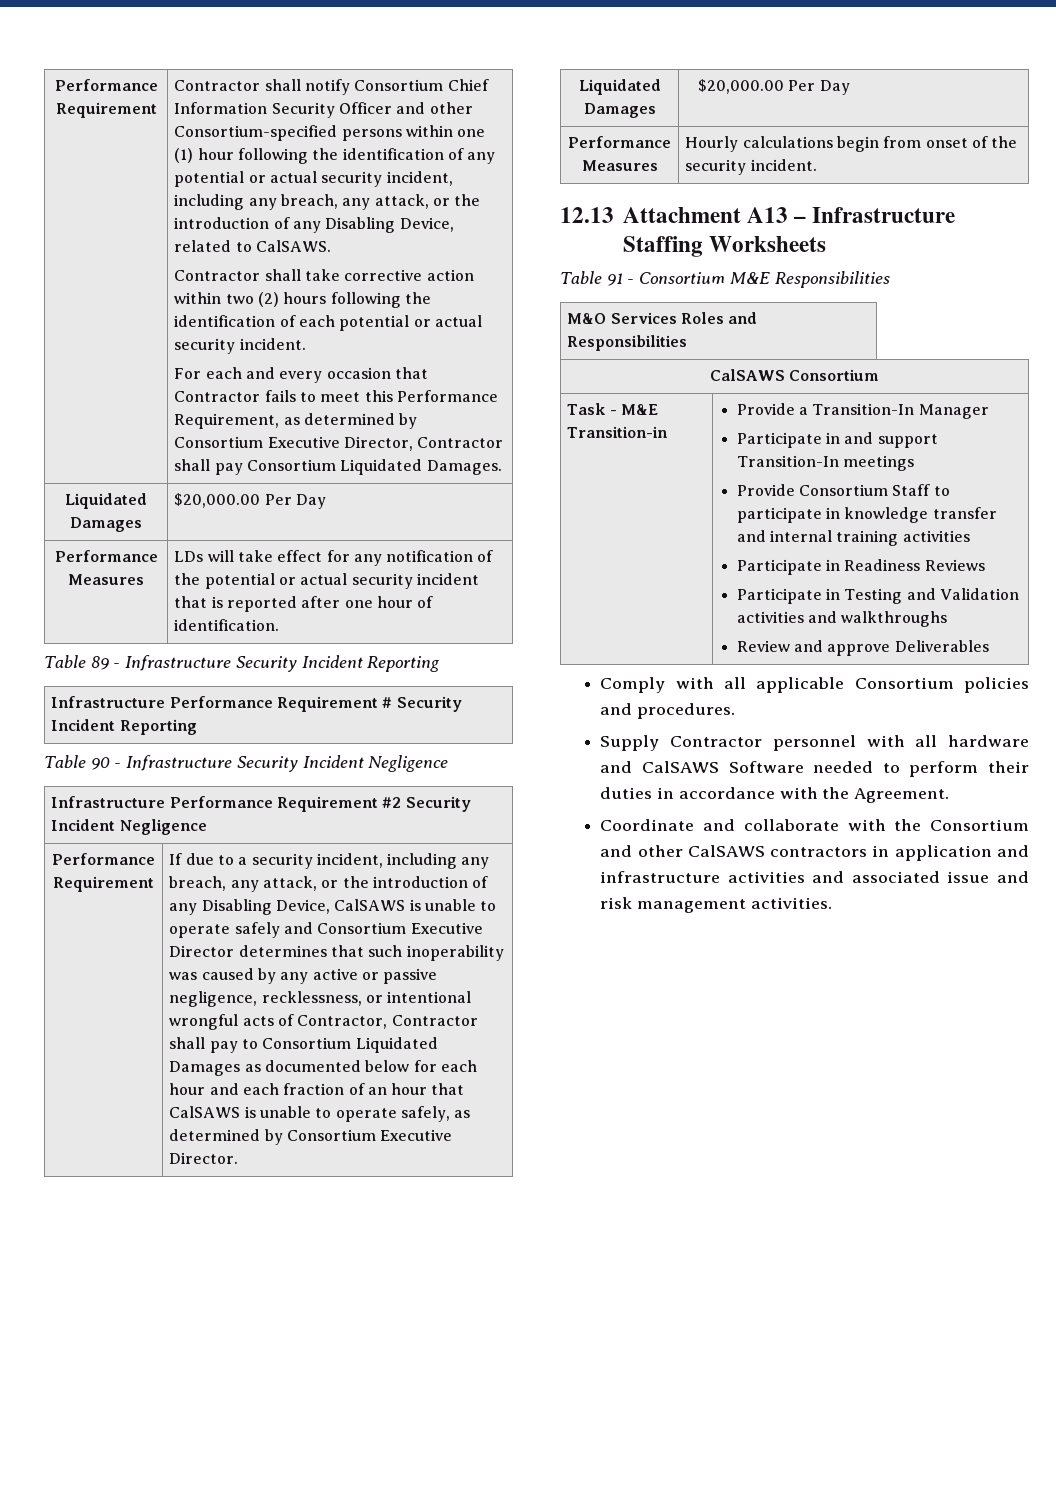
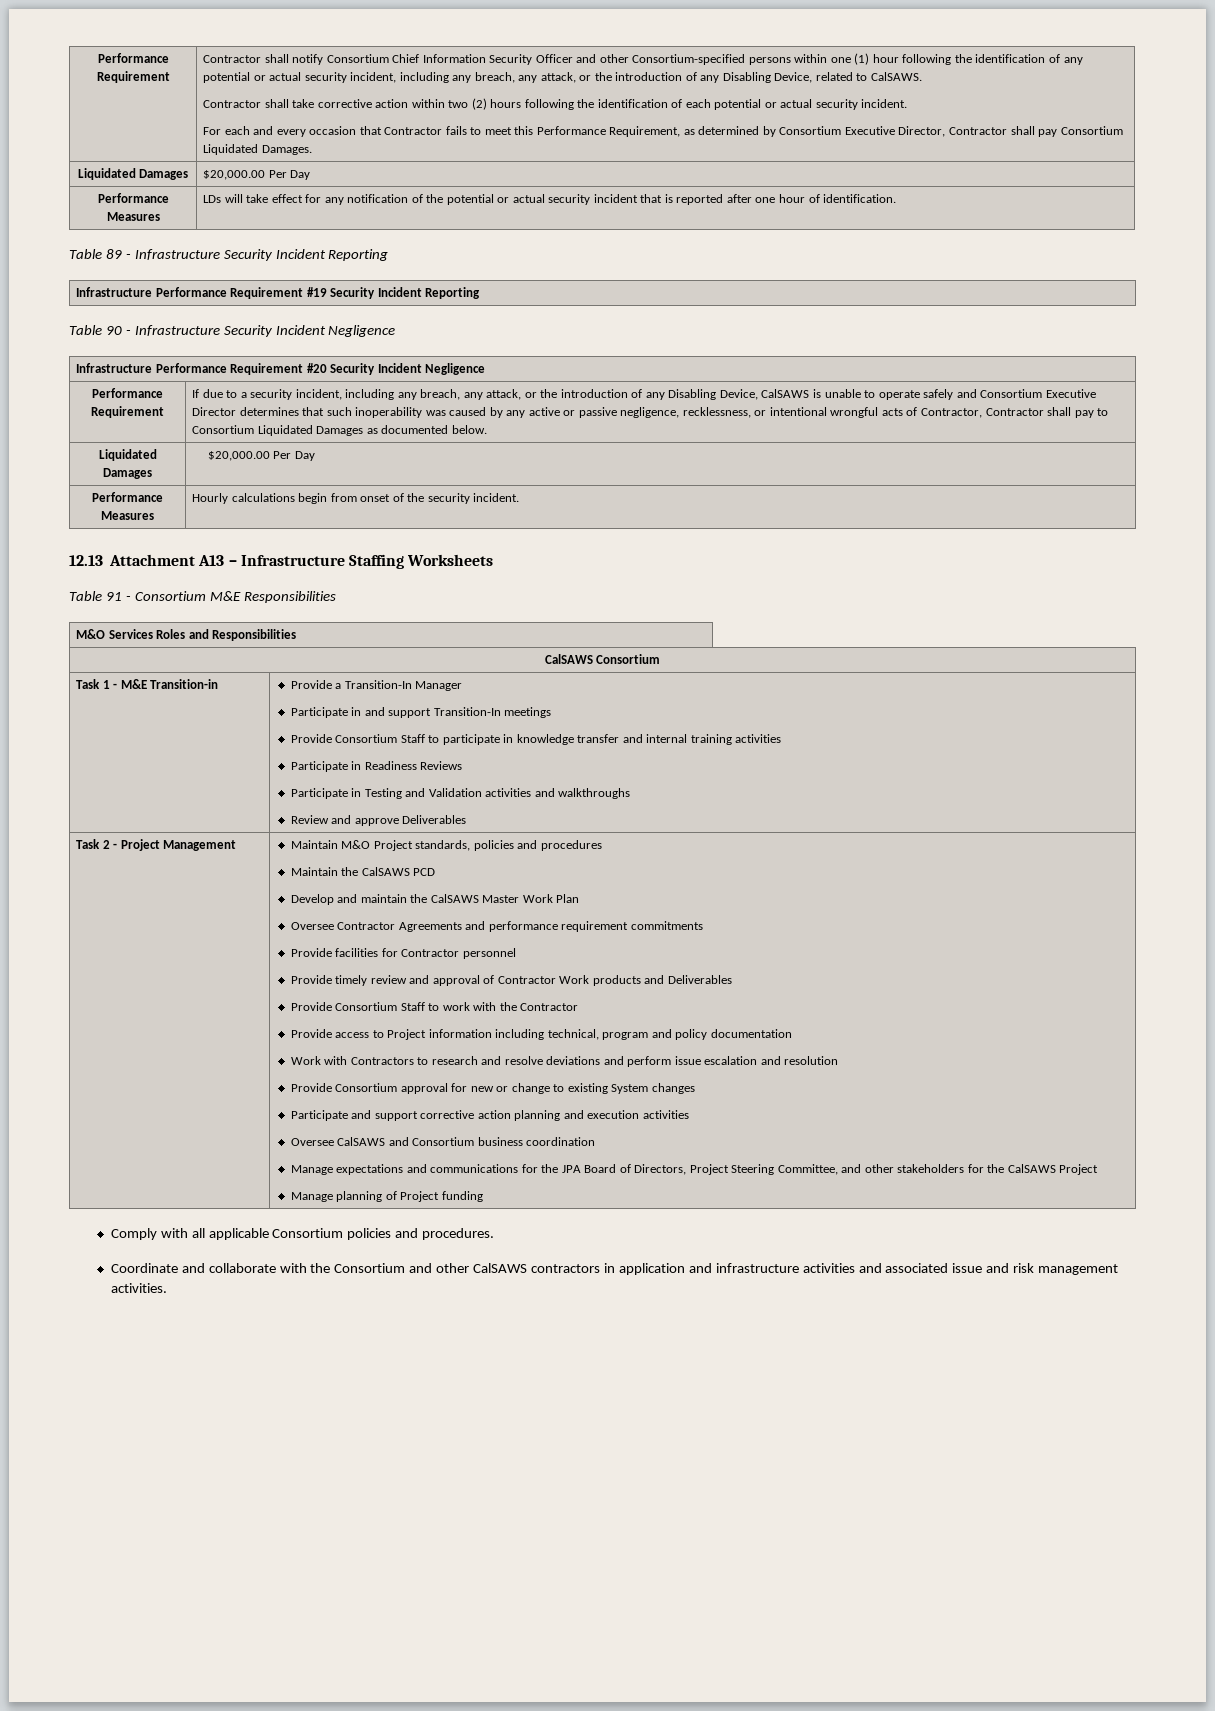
- Infrastructure Performance Requirement # Security Incident Reporting
+ Infrastructure Performance Requirement #19 Security Incident Reporting
- Infrastructure Performance Requirement #2 Security Incident Negligence
+ Infrastructure Performance Requirement #20 Security Incident Negligence
- If due to a security incident, including any breach, any attack, or the introduction of any Disabling Device, CalSAWS is unable to operate safely and Consortium Executive Director determines that such inoperability was caused by any active or passive negligence, recklessness, or intentional wrongful acts of Contractor, Contractor shall pay to Consortium Liquidated Damages as documented below for each hour and each fraction of an hour that CalSAWS is unable to operate safely, as determined by Consortium Executive Director.
+ If due to a security incident, including any breach, any attack, or the introduction of any Disabling Device, CalSAWS is unable to operate safely and Consortium Executive Director determines that such inoperability was caused by any active or passive negligence, recklessness, or intentional wrongful acts of Contractor, Contractor shall pay to Consortium Liquidated Damages as documented below.
- Task - M&E Transition-in
+ Task 1 - M&E Transition-in
+ Task 2 - Project Management | Maintain M&O Project standards, policies and procedures
+ Maintain the CalSAWS PCD
+ Develop and maintain the CalSAWS Master Work Plan
+ Oversee Contractor Agreements and performance requirement commitments
+ Provide facilities for Contractor personnel
+ Provide timely review and approval of Contractor Work products and Deliverables
+ Provide Consortium Staff to work with the Contractor
+ Provide access to Project information including technical, program and policy documentation
+ Work with Contractors to research and resolve deviations and perform issue escalation and resolution
+ Provide Consortium approval for new or change to existing System changes
+ Participate and support corrective action planning and execution activities
+ Oversee CalSAWS and Consortium business coordination
+ Manage expectations and communications for the JPA Board of Directors, Project Steering Committee, and other stakeholders for the CalSAWS Project
+ Manage planning of Project funding
- Supply Contractor personnel with all hardware and CalSAWS Software needed to perform their duties in accordance with the Agreement.

